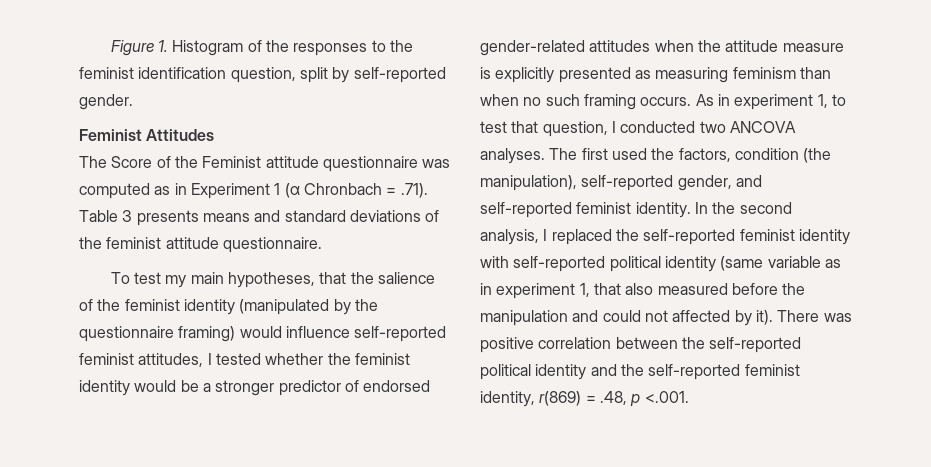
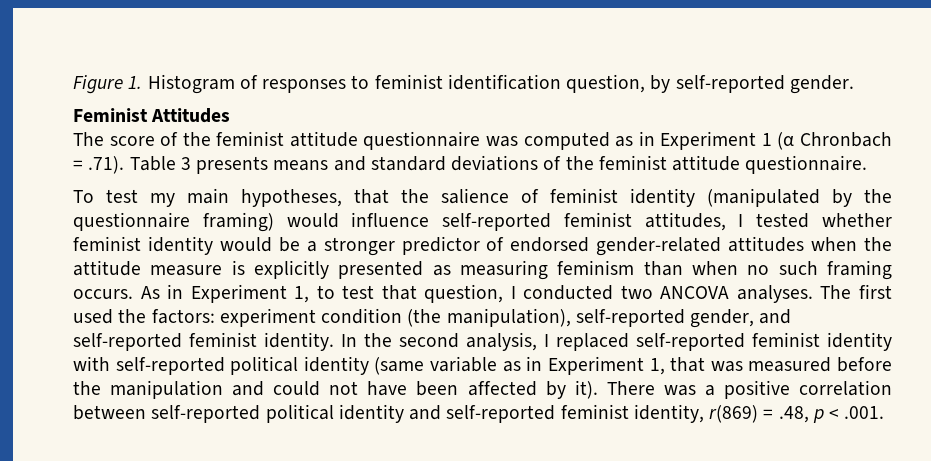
- Figure 1. Histogram of the responses to the feminist identification question, split by self-reported gender.
+ Figure 1. Histogram of responses to feminist identification question, by self-reported gender.
- The Score of the Feminist attitude questionnaire was computed as in Experiment 1 (α Chronbach = .71). Table 3 presents means and standard deviations of the feminist attitude questionnaire.
+ The score of the feminist attitude questionnaire was computed as in Experiment 1 (α Chronbach = .71). Table 3 presents means and standard deviations of the feminist attitude questionnaire.
- To test my main hypotheses, that the salience of the feminist identity (manipulated by the questionnaire framing) would influence self-reported feminist attitudes, I tested whether the feminist identity would be a stronger predictor of endorsed gender-related attitudes when the attitude measure is explicitly presented as measuring feminism than when no such framing occurs.
+ To test my main hypotheses, that the salience of feminist identity (manipulated by the questionnaire framing) would influence self-reported feminist attitudes, I tested whether feminist identity would be a stronger predictor of endorsed gender-related attitudes when the attitude measure is explicitly presented as measuring feminism than when no such framing occurs.
- As in experiment 1, to test that question, I conducted two ANCOVA analyses.
+ As in Experiment 1, to test that question, I conducted two ANCOVA analyses.
- The first used the factors, condition (the manipulation), self-reported gender, and self-reported feminist identity.
+ The first used the factors: experiment condition (the manipulation), self-reported gender, and self-reported feminist identity.
- In the second analysis, I replaced the self-reported feminist identity with self-reported political identity (same variable as in experiment 1, that also measured before the manipulation and could not affected by it).
+ In the second analysis, I replaced self-reported feminist identity with self-reported political identity (same variable as in Experiment 1, that was measured before the manipulation and could not have been affected by it).
- There was positive correlation between the self-reported political identity and the self-reported feminist identity, r(869) = .48, p <.001.
+ There was a positive correlation between self-reported political identity and self-reported feminist identity, r(869) = .48, p < .001.

